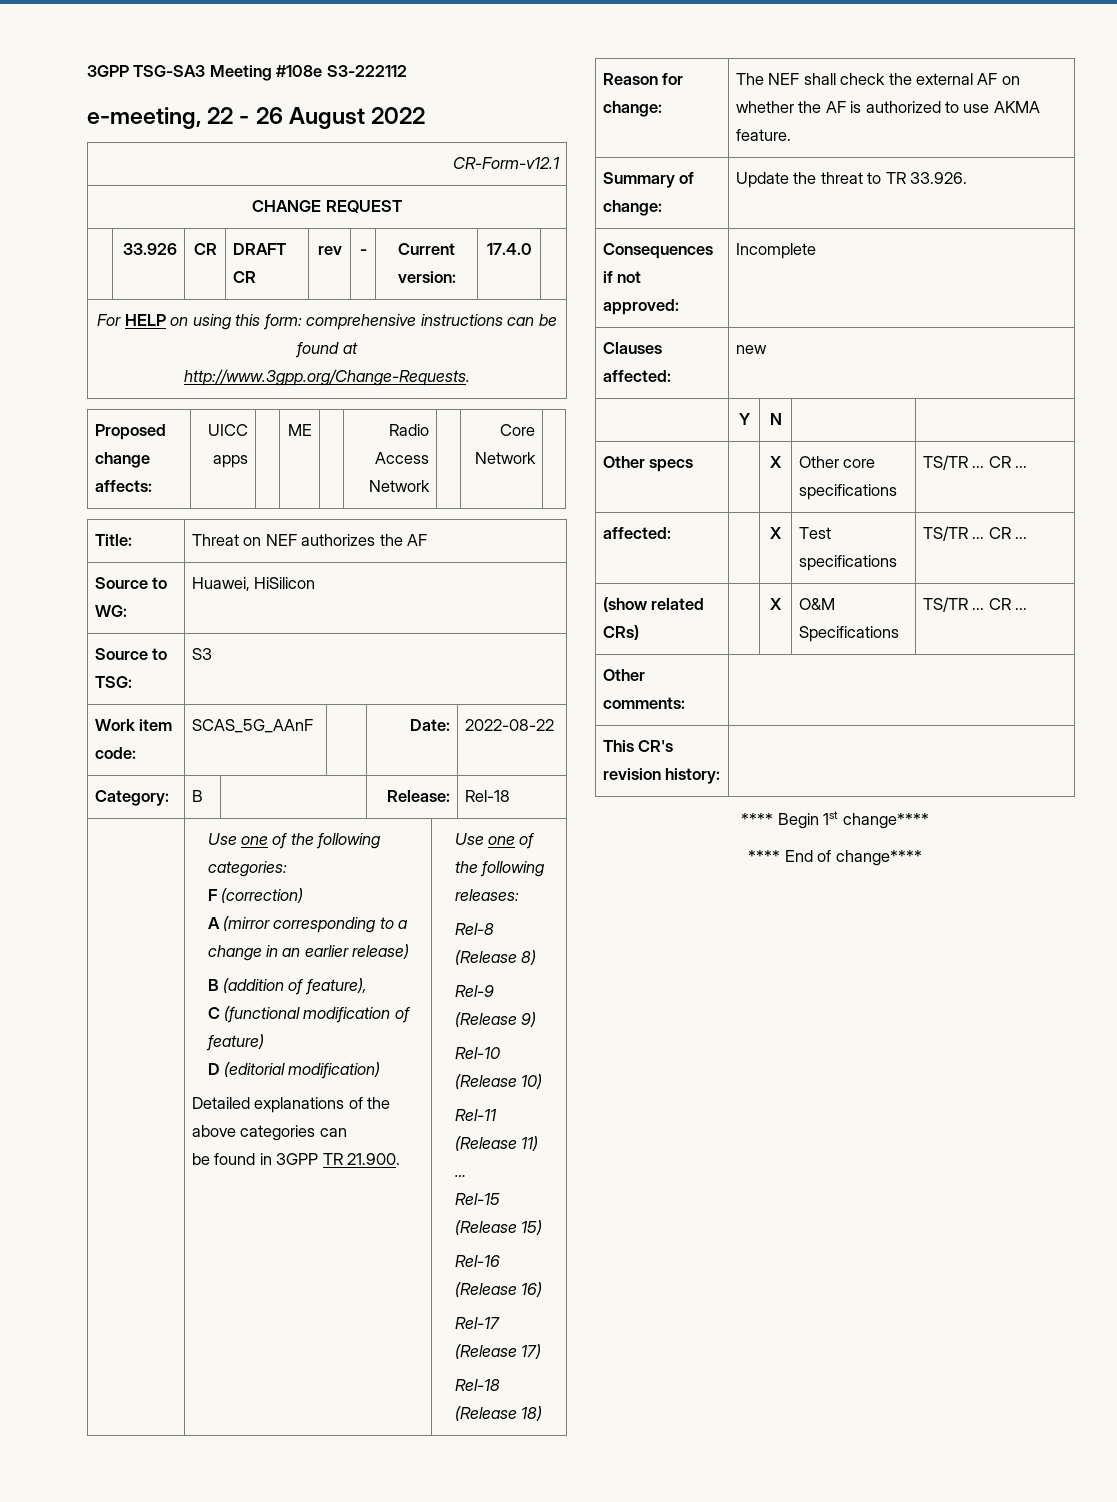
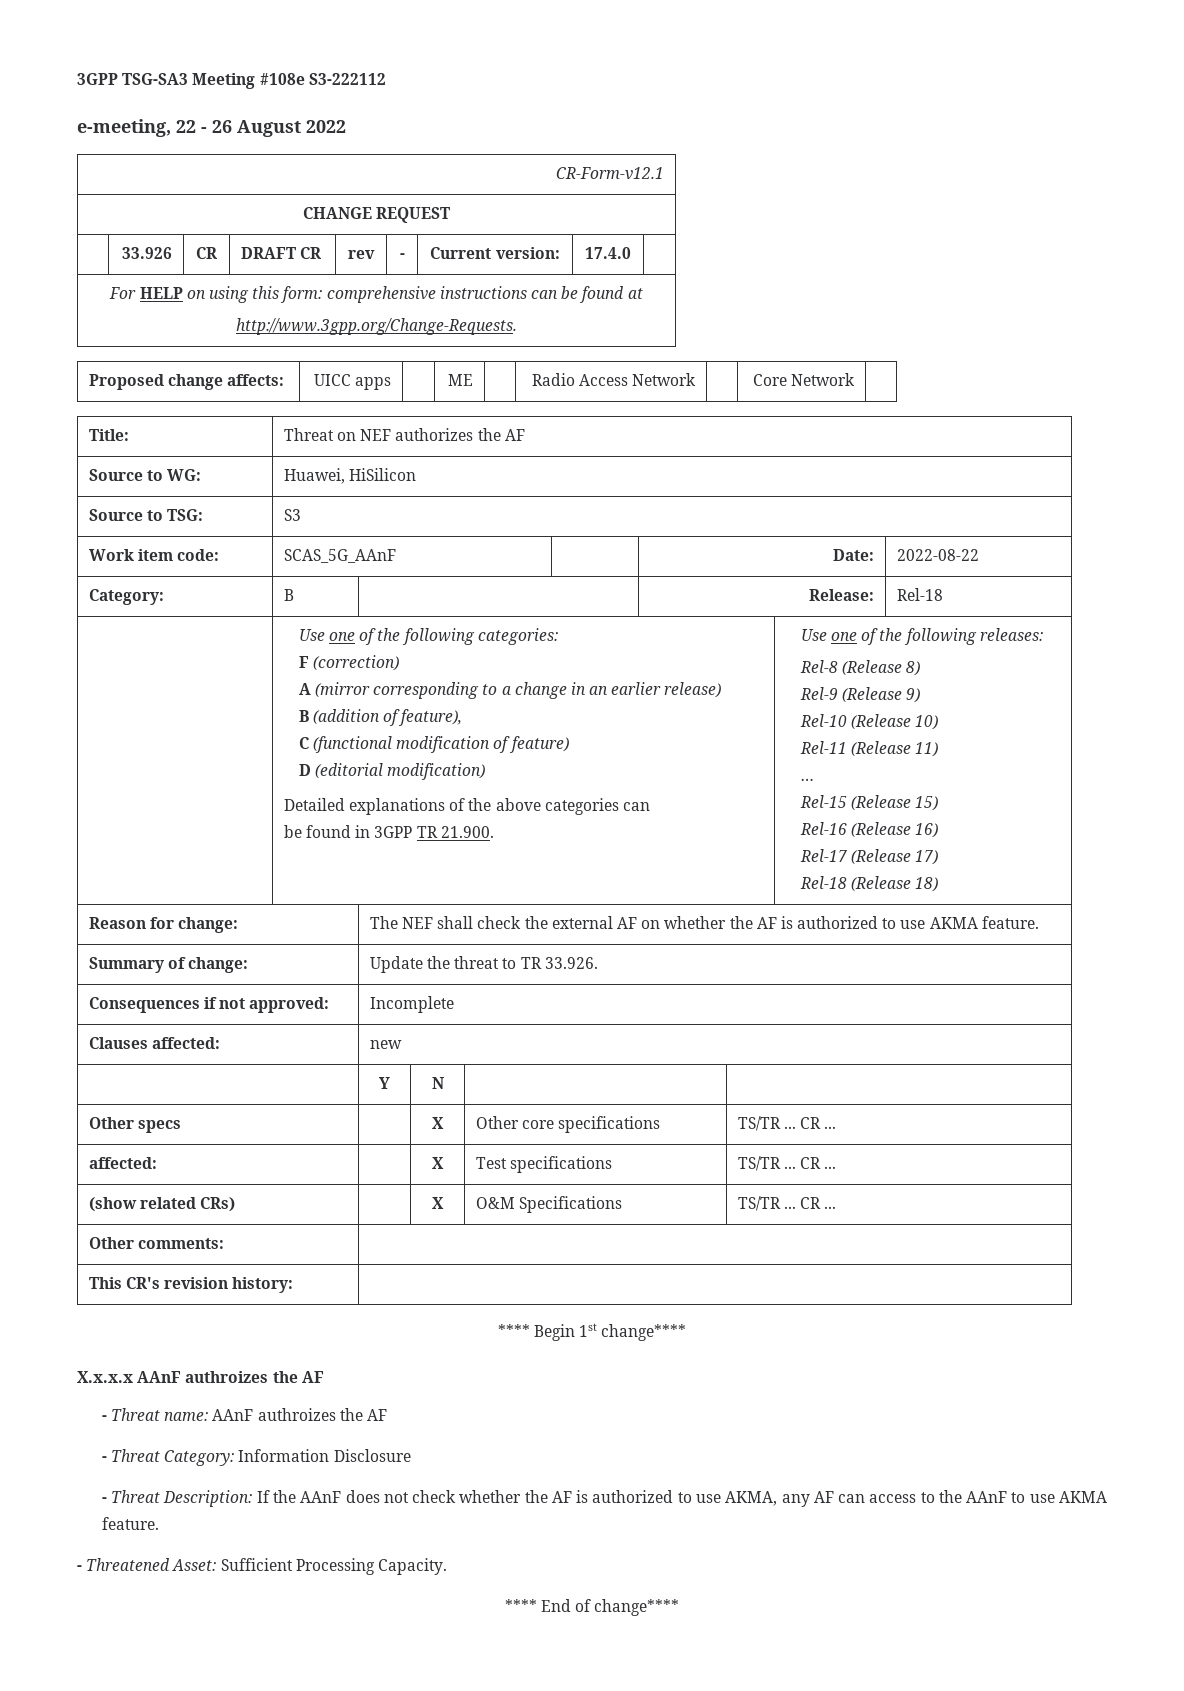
+ X.x.x.x AAnF authroizes the AF
+ - Threat name: AAnF authroizes the AF
+ - Threat Category: Information Disclosure
+ - Threat Description: If the AAnF does not check whether the AF is authorized to use AKMA, any AF can access to the AAnF to use AKMA feature.
+ - Threatened Asset: Sufficient Processing Capacity.

